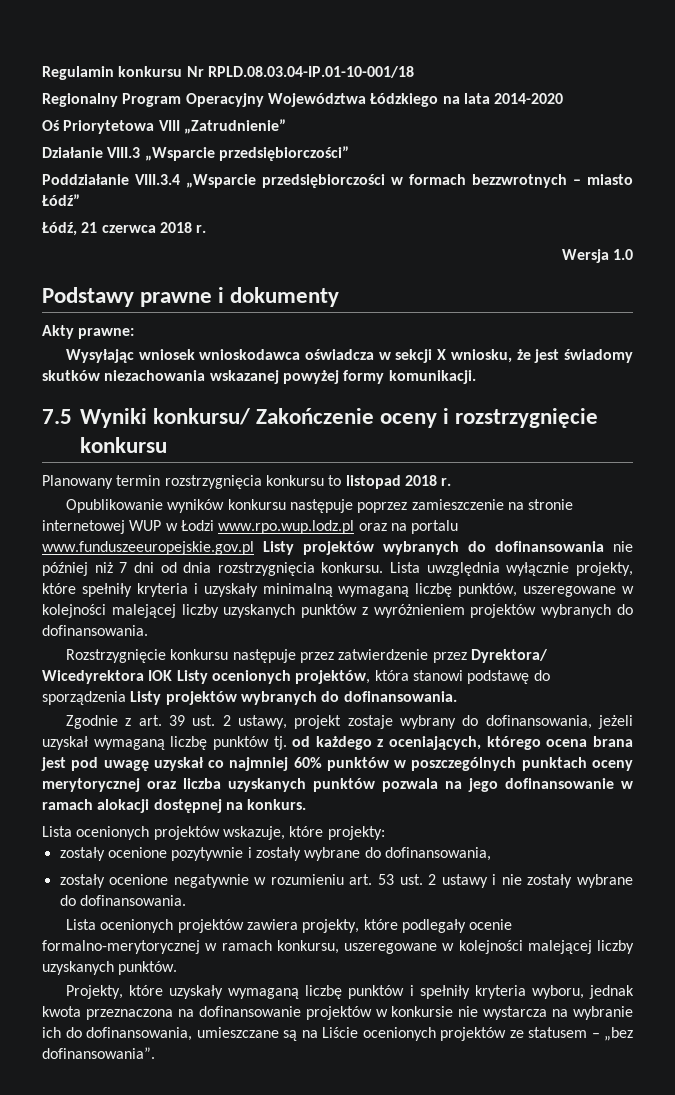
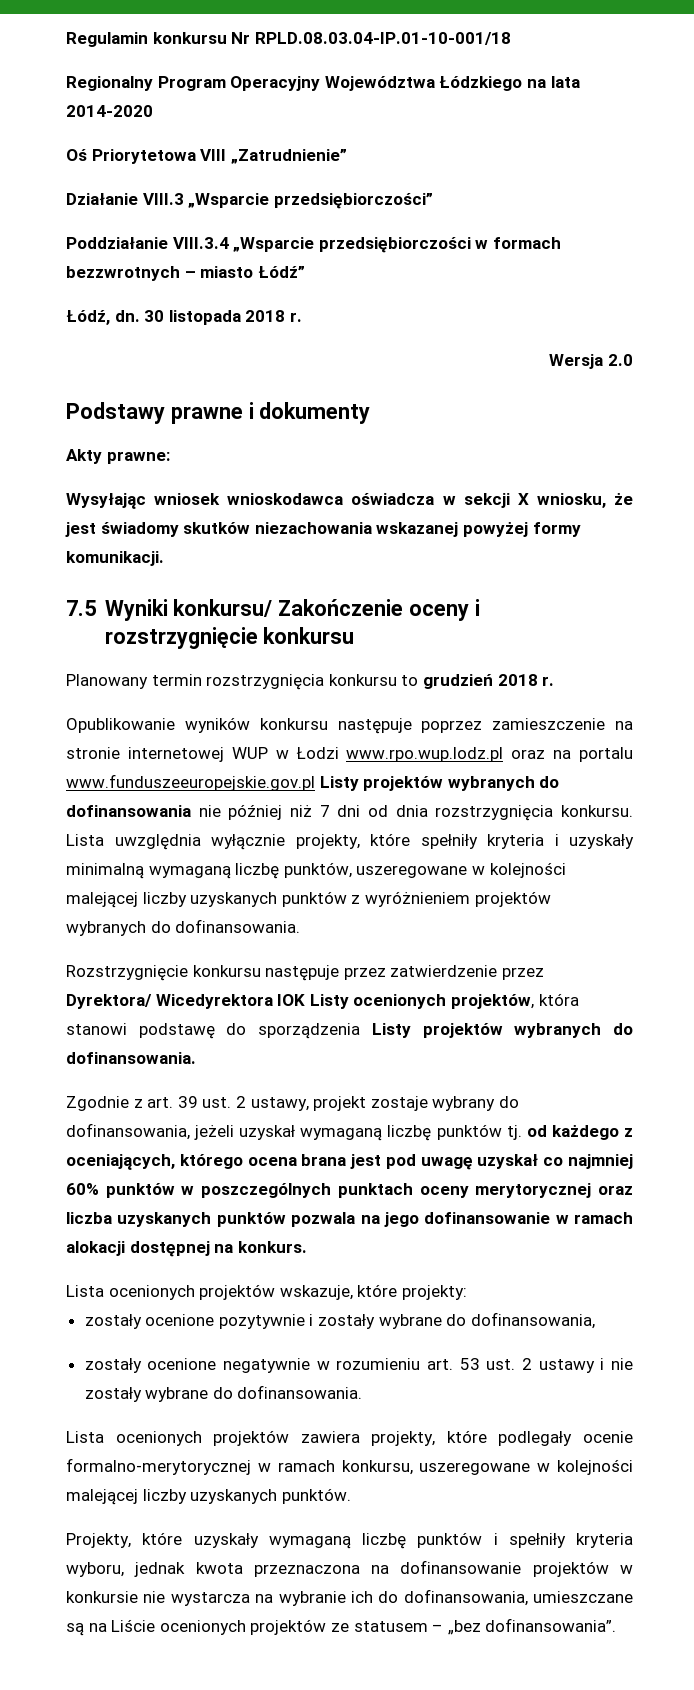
- Łódź, 21 czerwca 2018 r.
+ Łódź, dn. 30 listopada 2018 r.
- Wersja 1.0
+ Wersja 2.0
- Planowany termin rozstrzygnięcia konkursu to listopad 2018 r.
+ Planowany termin rozstrzygnięcia konkursu to grudzień 2018 r.

